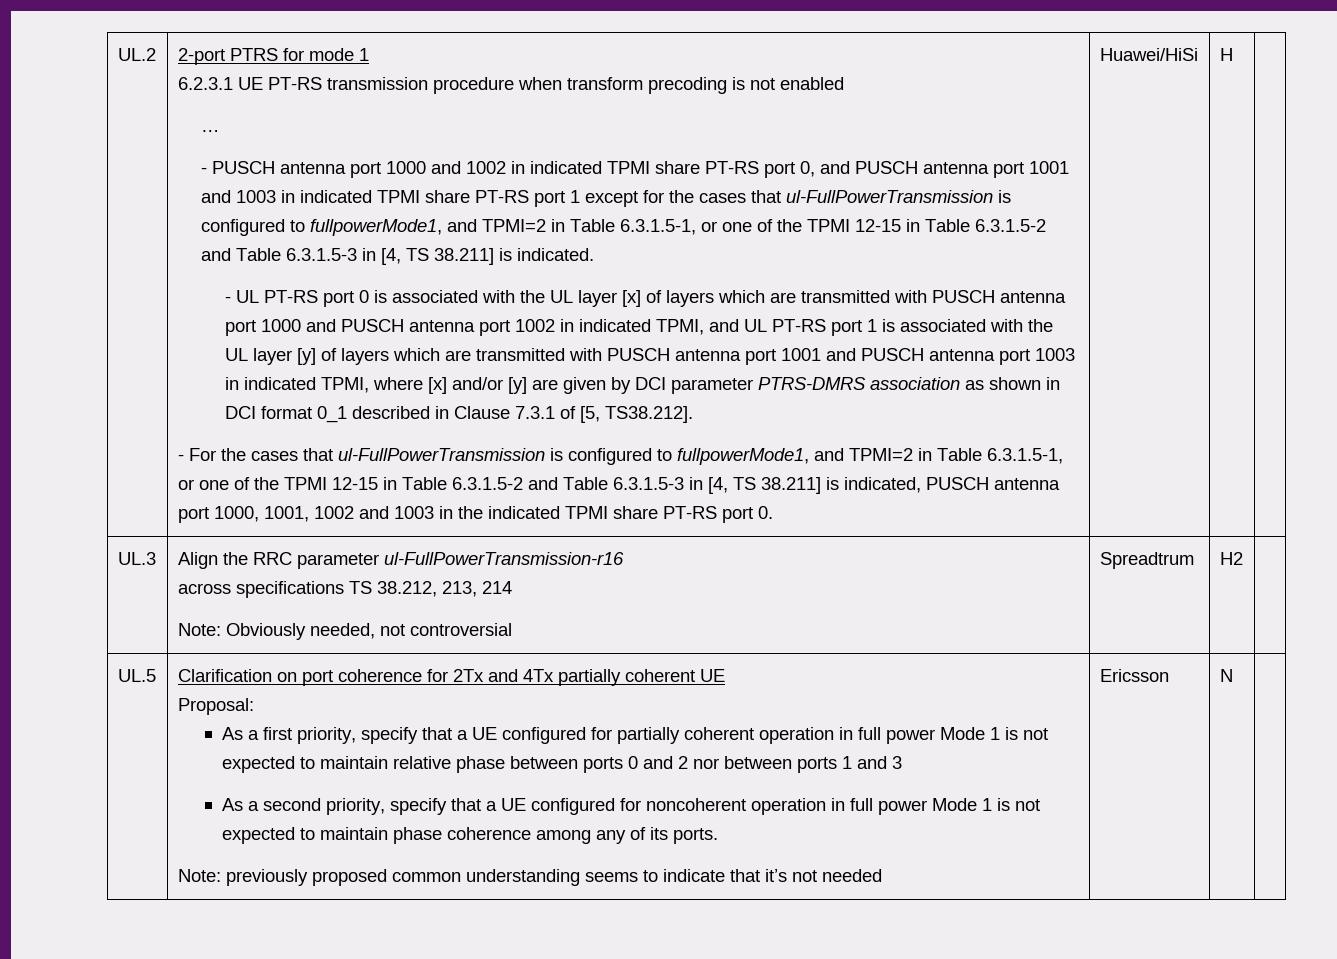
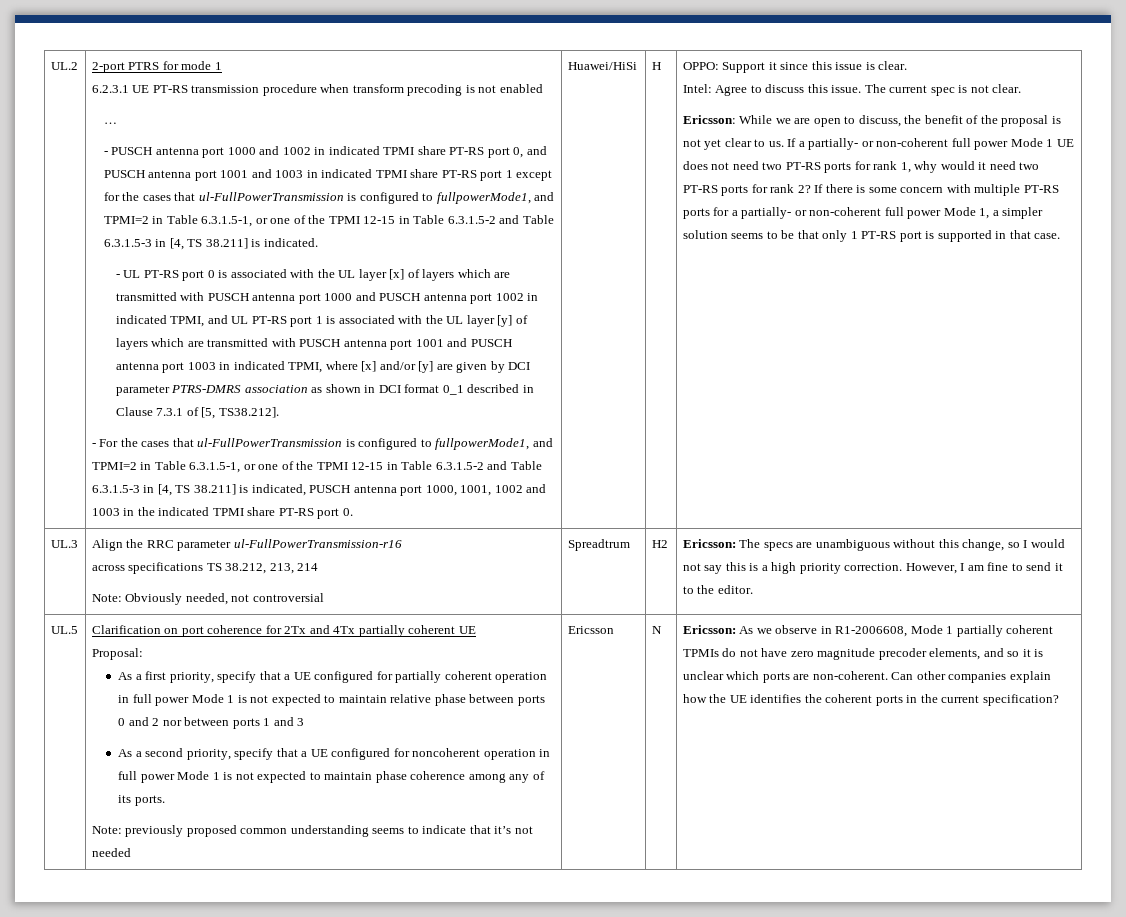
+ OPPO: Support it since this issue is clear.
+ Intel: Agree to discuss this issue. The current spec is not clear.
+ Ericsson: While we are open to discuss, the benefit of the proposal is not yet clear to us. If a partially- or non-coherent full power Mode 1 UE does not need two PT-RS ports for rank 1, why would it need two PT-RS ports for rank 2? If there is some concern with multiple PT-RS ports for a partially- or non-coherent full power Mode 1, a simpler solution seems to be that only 1 PT-RS port is supported in that case.
+ Ericsson: The specs are unambiguous without this change, so I would not say this is a high priority correction. However, I am fine to send it to the editor.
+ Ericsson: As we observe in R1-2006608, Mode 1 partially coherent TPMIs do not have zero magnitude precoder elements, and so it is unclear which ports are non-coherent. Can other companies explain how the UE identifies the coherent ports in the current specification?

